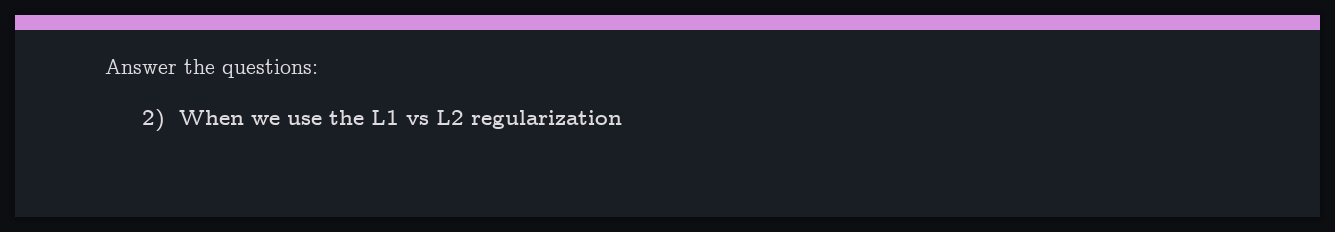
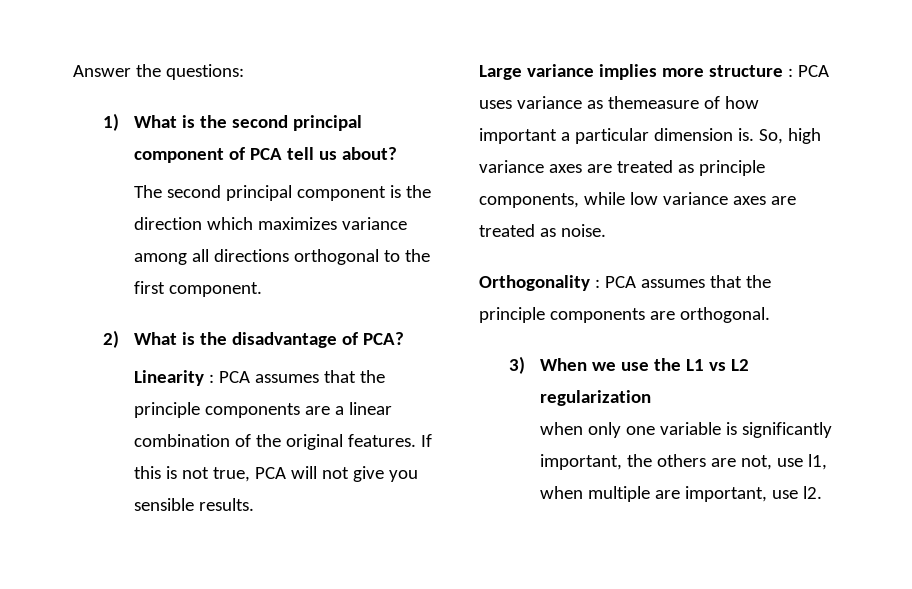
- 2) When we use the L1 vs L2 regularization
+ 1) What is the second principal component of PCA tell us about?
+ The second principal component is the direction which maximizes variance among all directions orthogonal to the first component.
+ 2) What is the disadvantage of PCA?
+ Linearity : PCA assumes that the principle components are a linear combination of the original features. If this is not true, PCA will not give you sensible results.
+ Large variance implies more structure : PCA uses variance as themeasure of how important a particular dimension is. So, high variance axes are treated as principle components, while low variance axes are treated as noise.
+ Orthogonality : PCA assumes that the principle components are orthogonal.
+ 3) When we use the L1 vs L2 regularization
+ when only one variable is significantly important, the others are not, use l1, when multiple are important, use l2.

